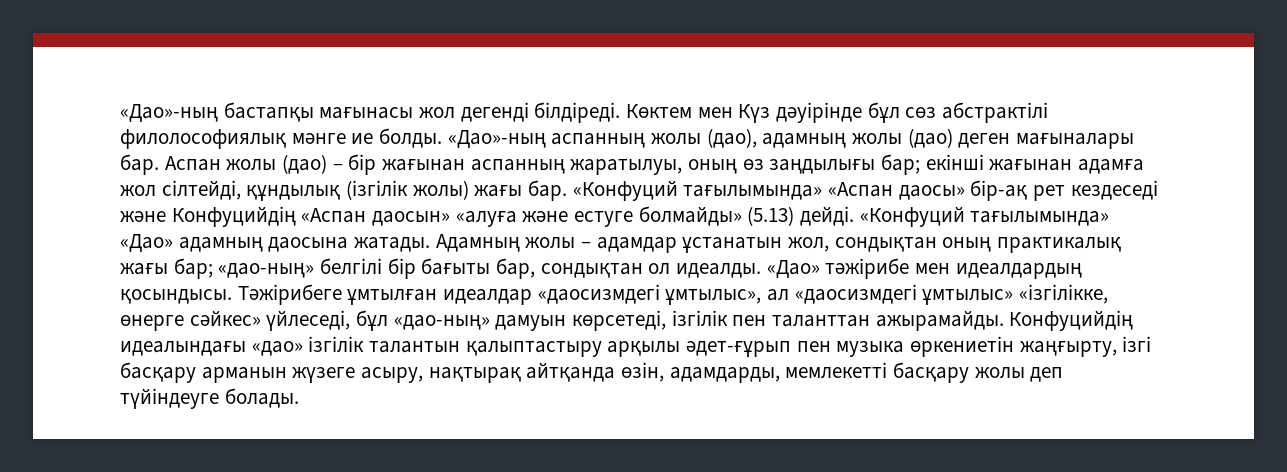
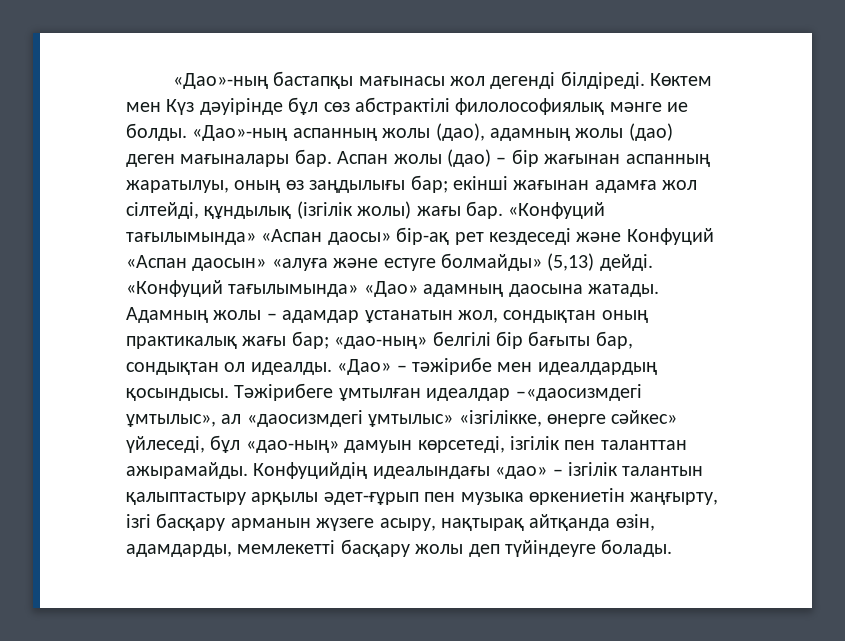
- «Конфуций тағылымында» «Аспан даосы» бір-ақ рет кездеседі және Конфуцийдің «Аспан даосын» «алуға және естуге болмайды» (5.13) дейді.
+ «Конфуций тағылымында» «Аспан даосы» бір-ақ рет кездеседі және Конфуций «Аспан даосын» «алуға және естуге болмайды» (5,13) дейді.
- «Дао» тәжірибе мен идеалдардың қосындысы.
+ «Дао» – тәжірибе мен идеалдардың қосындысы.
- Тәжірибеге ұмтылған идеалдар «даосизмдегі ұмтылыс», ал «даосизмдегі ұмтылыс» «ізгілікке, өнерге сәйкес» үйлеседі, бұл «дао-ның» дамуын көрсетеді, ізгілік пен таланттан ажырамайды.
+ Тәжірибеге ұмтылған идеалдар –«даосизмдегі ұмтылыс», ал «даосизмдегі ұмтылыс» «ізгілікке, өнерге сәйкес» үйлеседі, бұл «дао-ның» дамуын көрсетеді, ізгілік пен таланттан ажырамайды.
- Конфуцийдің идеалындағы «дао» ізгілік талантын қалыптастыру арқылы әдет-ғұрып пен музыка өркениетін жаңғырту, ізгі басқару арманын жүзеге асыру, нақтырақ айтқанда өзін, адамдарды, мемлекетті басқару жолы деп түйіндеуге болады.
+ Конфуцийдің идеалындағы «дао» – ізгілік талантын қалыптастыру арқылы әдет-ғұрып пен музыка өркениетін жаңғырту, ізгі басқару арманын жүзеге асыру, нақтырақ айтқанда өзін, адамдарды, мемлекетті басқару жолы деп түйіндеуге болады.

